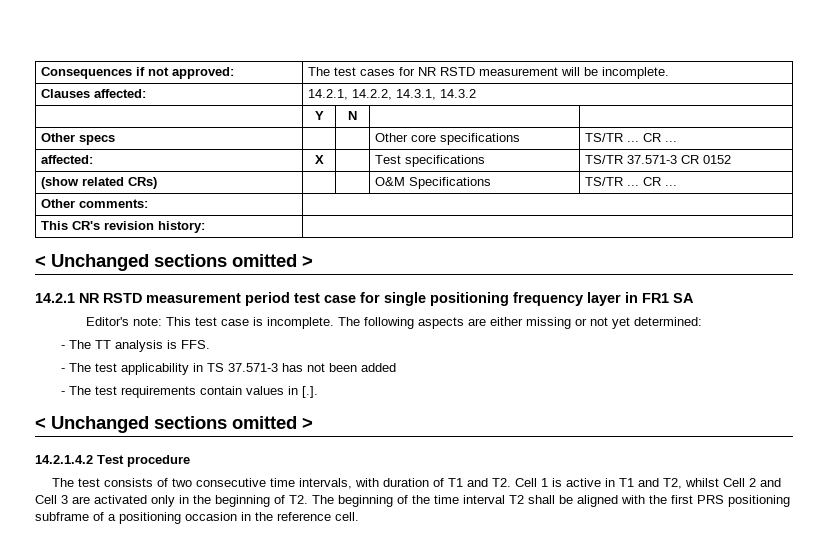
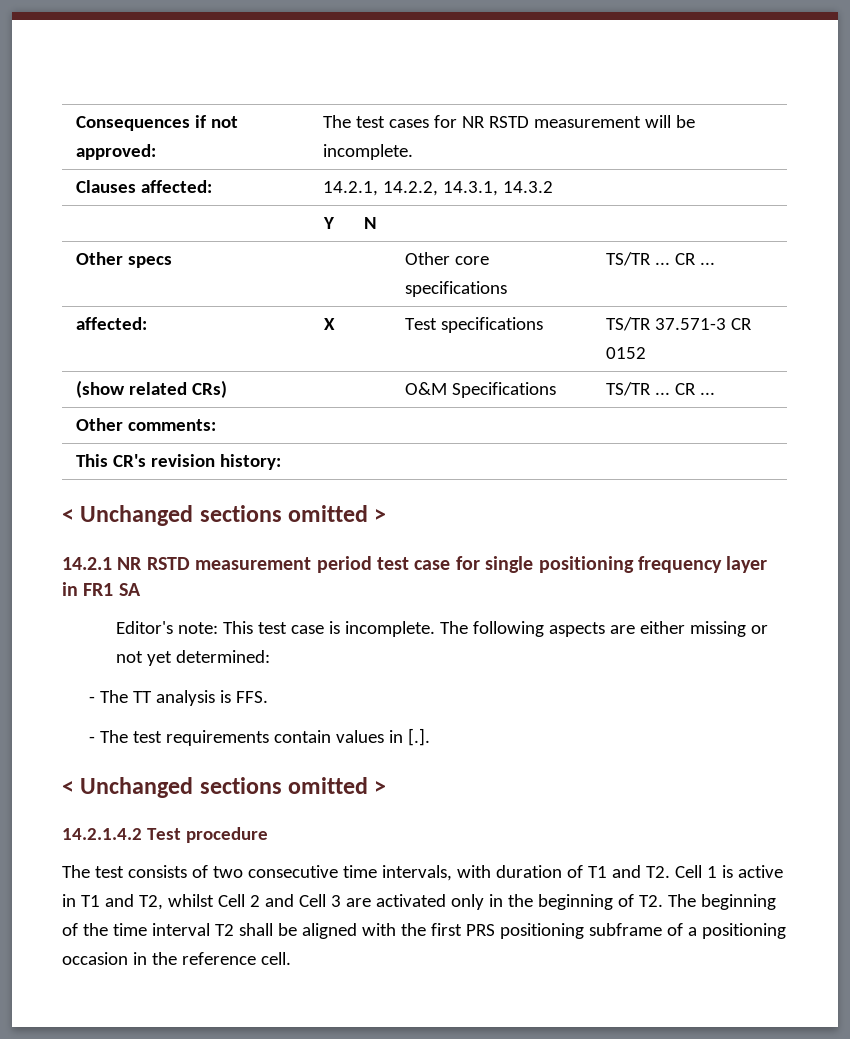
- - The test applicability in TS 37.571-3 has not been added

